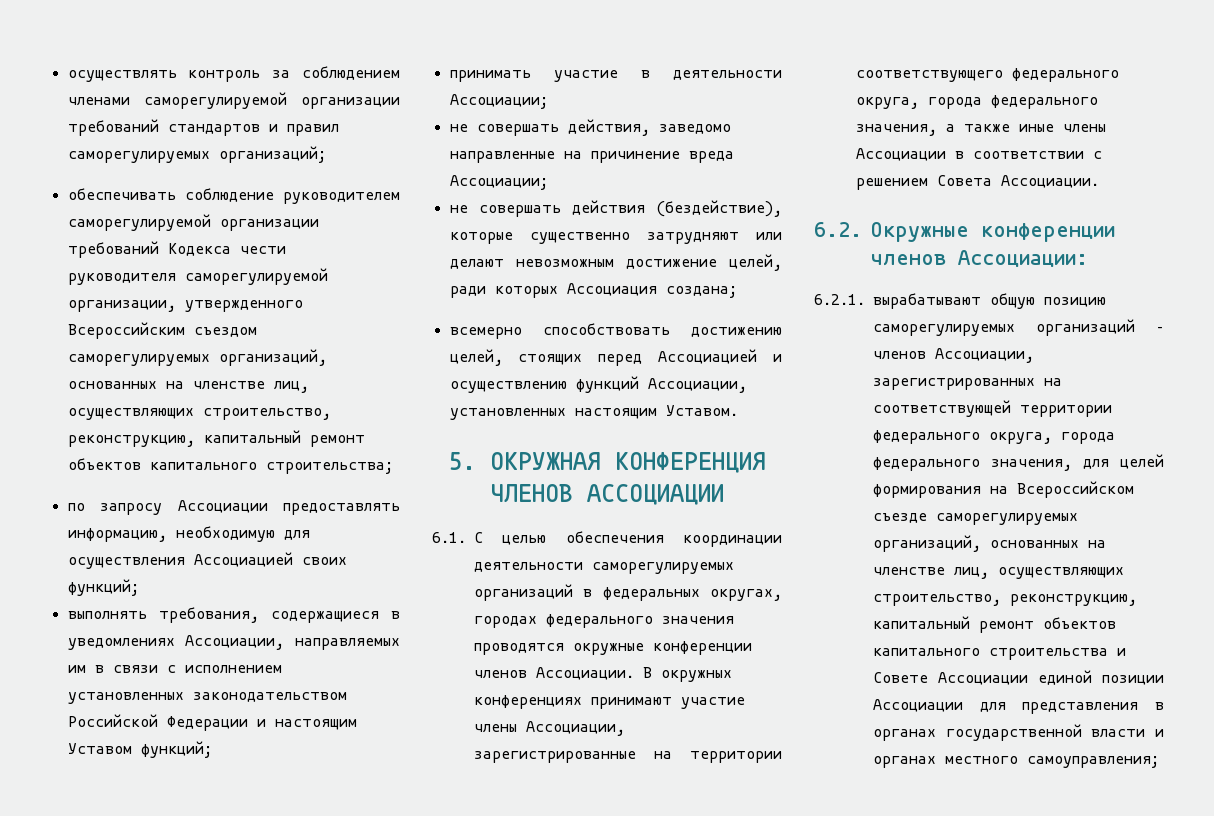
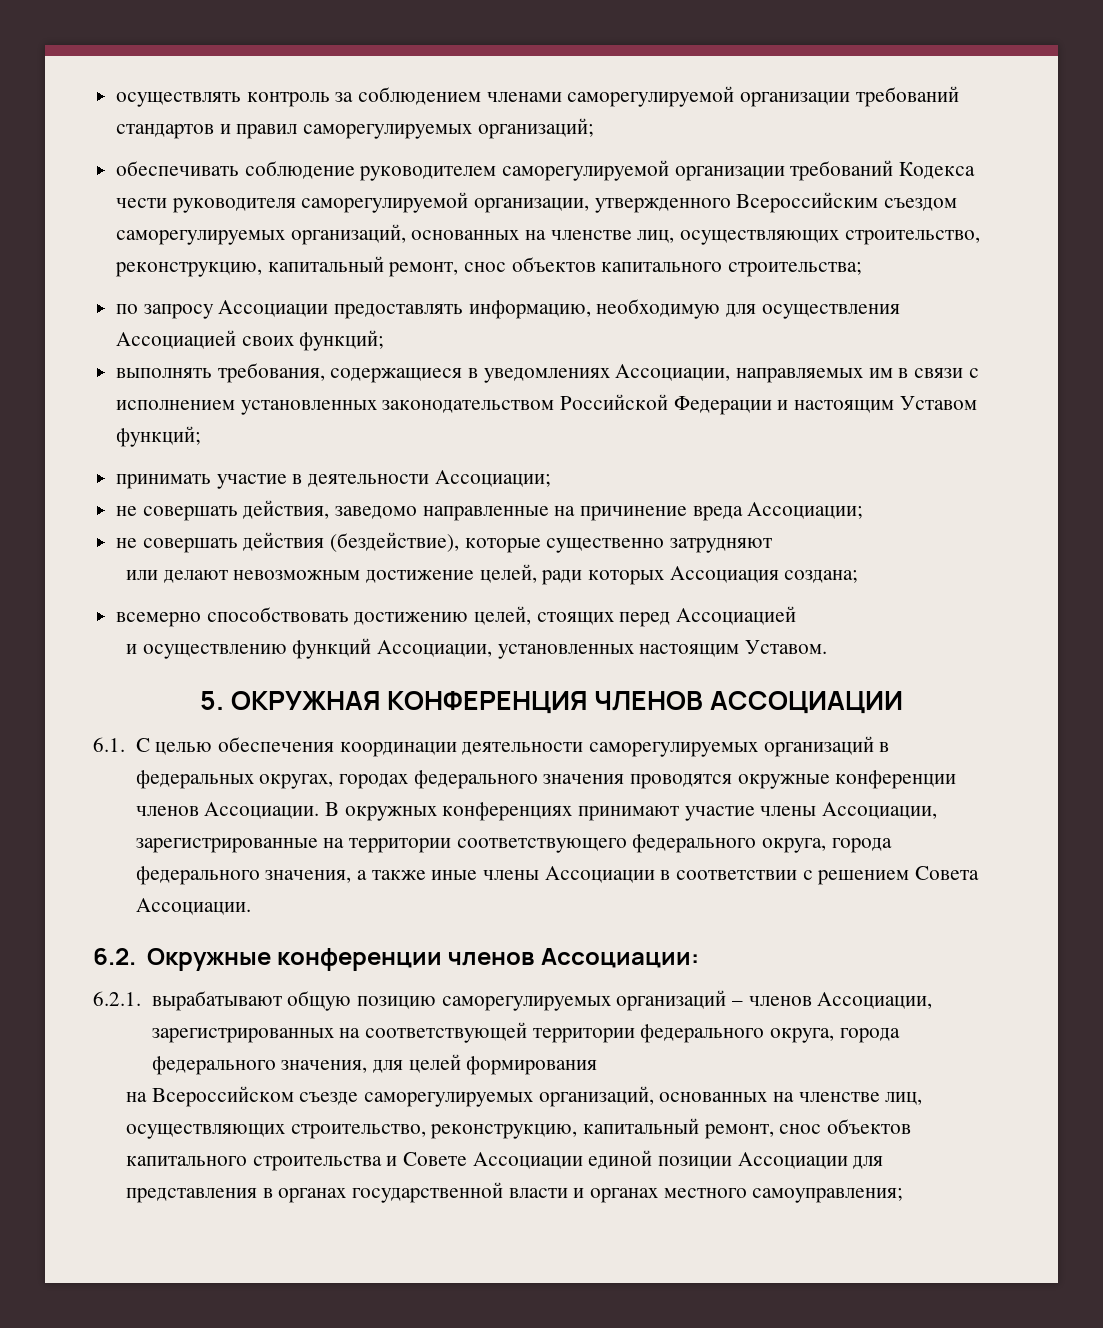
- обеспечивать соблюдение руководителем саморегулируемой организации требований Кодекса чести руководителя саморегулируемой организации, утвержденного Всероссийским съездом саморегулируемых организаций, основанных на членстве лиц, осуществляющих строительство, реконструкцию, капитальный ремонт объектов капитального строительства;
+ обеспечивать соблюдение руководителем саморегулируемой организации требований Кодекса чести руководителя саморегулируемой организации, утвержденного Всероссийским съездом саморегулируемых организаций, основанных на членстве лиц, осуществляющих строительство, реконструкцию, капитальный ремонт, снос объектов капитального строительства;
- не совершать действия (бездействие), которые существенно затрудняют или делают невозможным достижение целей, ради которых Ассоциация создана;
+ не совершать действия (бездействие), которые существенно затрудняют
+ или делают невозможным достижение целей, ради которых Ассоциация создана;
- всемерно способствовать достижению целей, стоящих перед Ассоциацией и осуществлению функций Ассоциации, установленных настоящим Уставом.
+ всемерно способствовать достижению целей, стоящих перед Ассоциацией
+ и осуществлению функций Ассоциации, установленных настоящим Уставом.
- 6.2.1. вырабатывают общую позицию саморегулируемых организаций – членов Ассоциации, зарегистрированных на соответствующей территории федерального округа, города федерального значения, для целей формирования на Всероссийском съезде саморегулируемых организаций, основанных на членстве лиц, осуществляющих строительство, реконструкцию, капитальный ремонт объектов капитального строительства и Совете Ассоциации единой позиции Ассоциации для представления в органах государственной власти и органах местного самоуправления;
+ 6.2.1. вырабатывают общую позицию саморегулируемых организаций – членов Ассоциации, зарегистрированных на соответствующей территории федерального округа, города федерального значения, для целей формирования
+ на Всероссийском съезде саморегулируемых организаций, основанных на членстве лиц, осуществляющих строительство, реконструкцию, капитальный ремонт, снос объектов капитального строительства и Совете Ассоциации единой позиции Ассоциации для представления в органах государственной власти и органах местного самоуправления;

